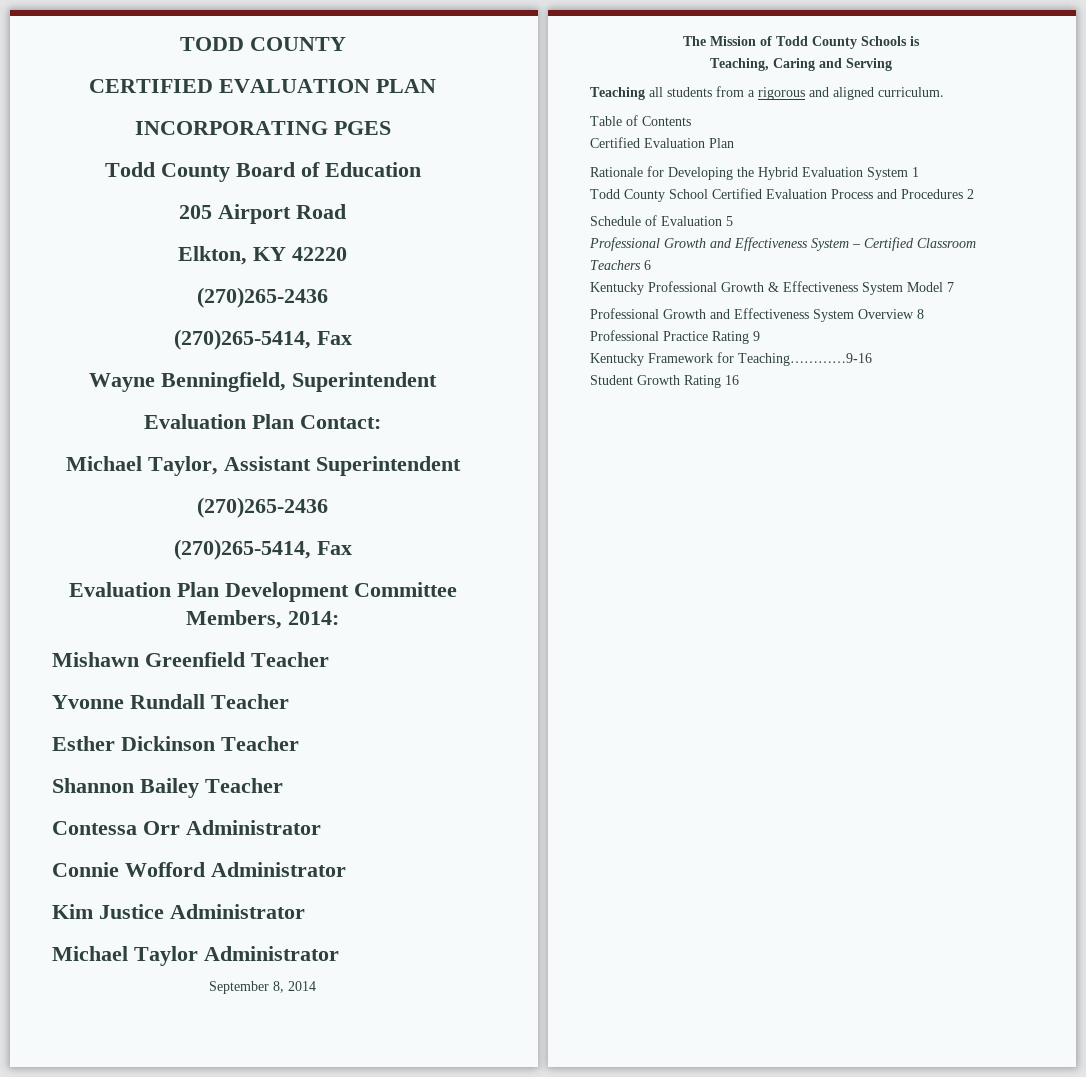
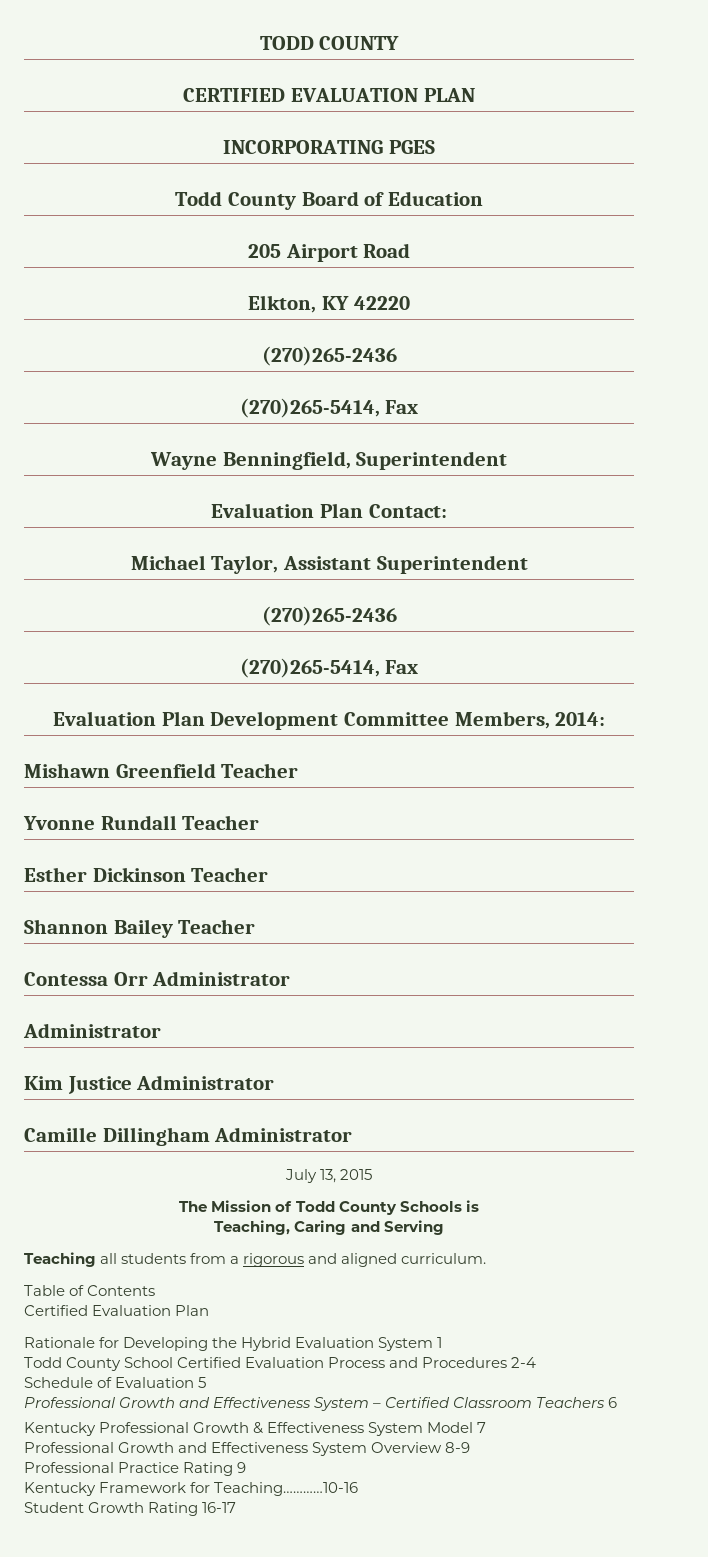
  Contessa Orr Administrator
- Connie Wofford Administrator
+ Administrator
- Michael Taylor Administrator
- September 8, 2014
+ Camille Dillingham Administrator
+ July 13, 2015
- Todd County School Certified Evaluation Process and Procedures 2
+ Todd County School Certified Evaluation Process and Procedures 2-4
- Professional Growth and Effectiveness System Overview 8
+ Professional Growth and Effectiveness System Overview 8-9
- Kentucky Framework for Teaching…………9-16
+ Kentucky Framework for Teaching…………10-16
- Student Growth Rating 16
+ Student Growth Rating 16-17

